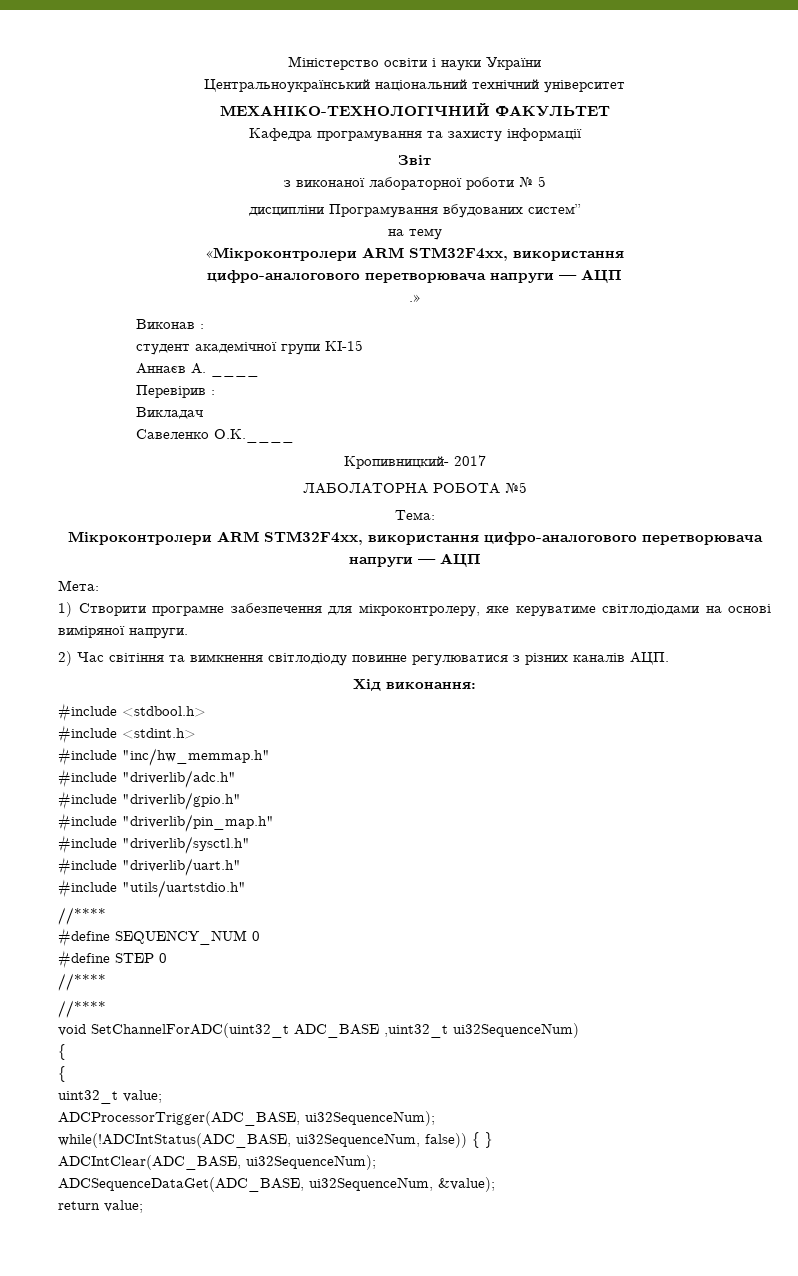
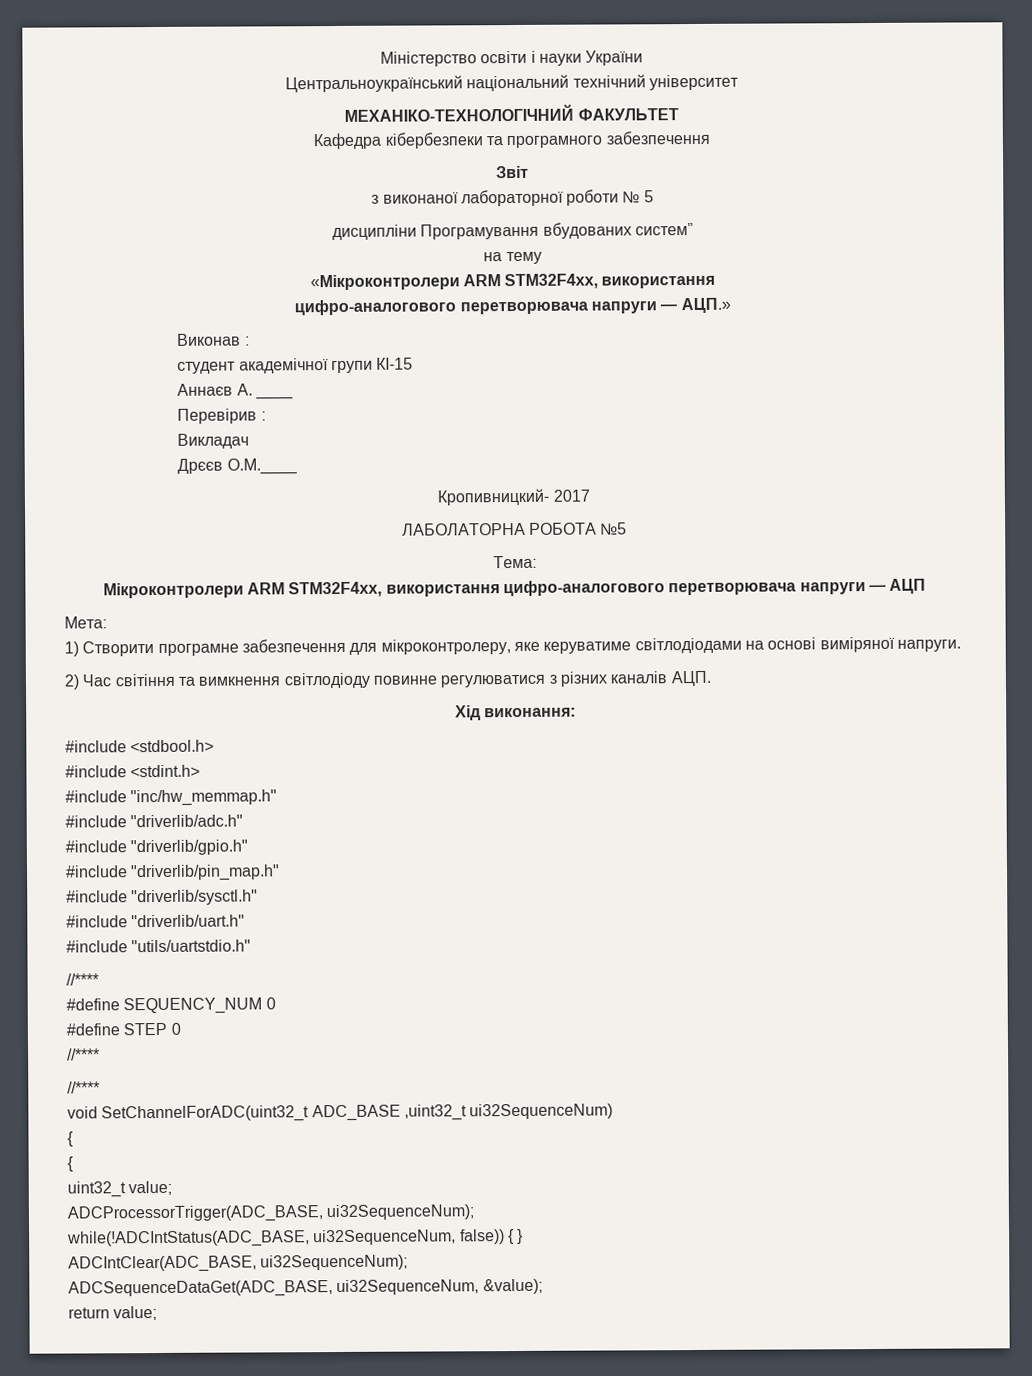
- Кафедра програмування та захисту інформації
+ Кафедра кібербезпеки та програмного забезпечення
  «Мікроконтролери ARM STM32F4xx, використання
- цифро-аналогового перетворювача напруги — АЦП
- .»
+ цифро-аналогового перетворювача напруги — АЦП.»
- Савеленко О.К.____
+ Дрєєв О.М.____

